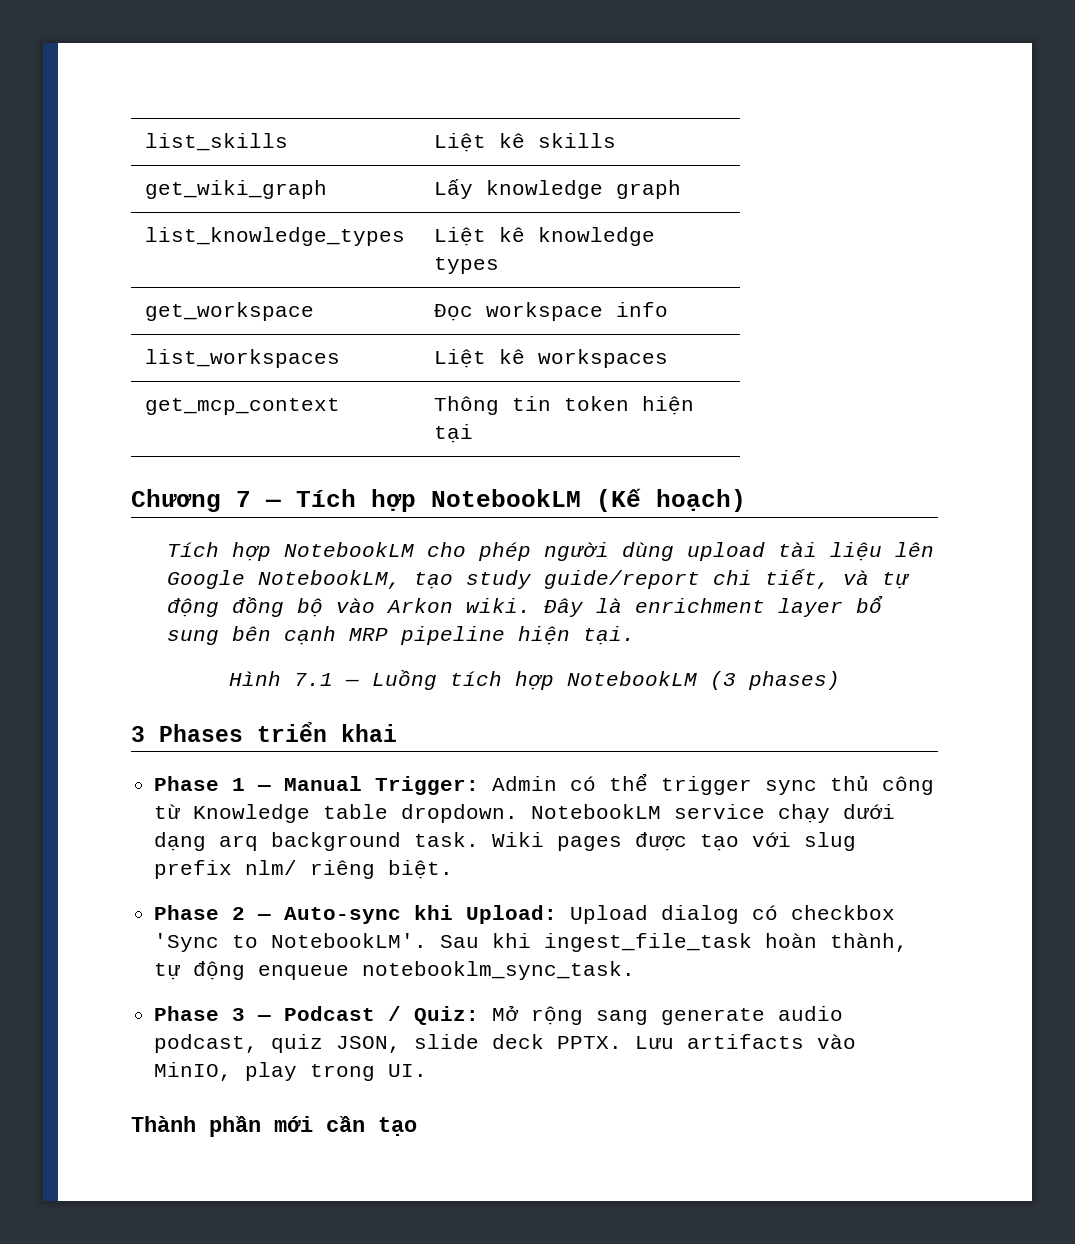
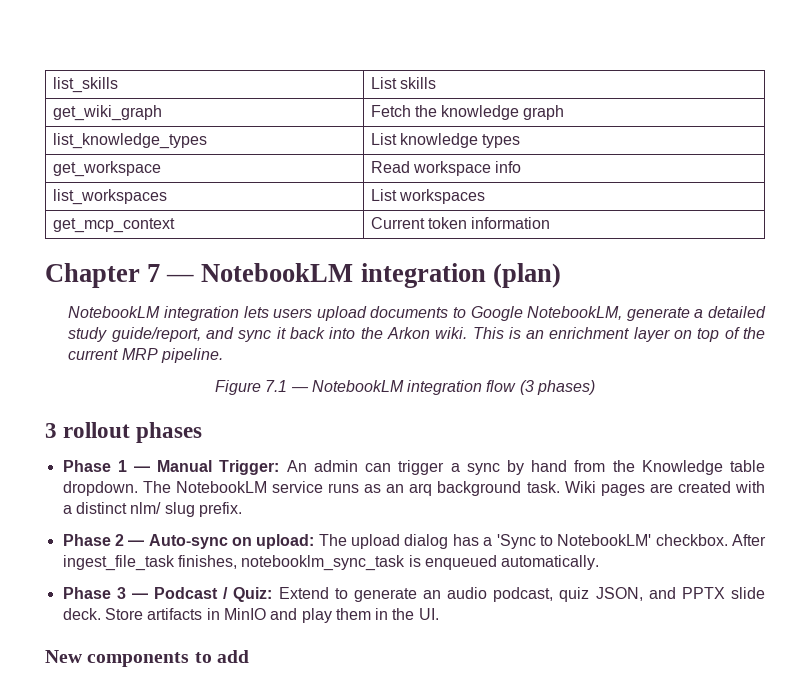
- list_skills | Liệt kê skills
+ list_skills | List skills
- get_wiki_graph | Lấy knowledge graph
+ get_wiki_graph | Fetch the knowledge graph
- list_knowledge_types | Liệt kê knowledge types
+ list_knowledge_types | List knowledge types
- get_workspace | Đọc workspace info
+ get_workspace | Read workspace info
- list_workspaces | Liệt kê workspaces
+ list_workspaces | List workspaces
- get_mcp_context | Thông tin token hiện tại
- Chương 7 — Tích hợp NotebookLM (Kế hoạch)
- Tích hợp NotebookLM cho phép người dùng upload tài liệu lên Google NotebookLM, tạo study guide/report chi tiết, và tự động đồng bộ vào Arkon wiki. Đây là enrichment layer bổ sung bên cạnh MRP pipeline hiện tại.
- Hình 7.1 — Luồng tích hợp NotebookLM (3 phases)
+ get_mcp_context | Current token information
+ Chapter 7 — NotebookLM integration (plan)
+ NotebookLM integration lets users upload documents to Google NotebookLM, generate a detailed study guide/report, and sync it back into the Arkon wiki. This is an enrichment layer on top of the current MRP pipeline.
+ Figure 7.1 — NotebookLM integration flow (3 phases)
- 3 Phases triển khai
+ 3 rollout phases
- Phase 1 — Manual Trigger: Admin có thể trigger sync thủ công từ Knowledge table dropdown.
+ Phase 1 — Manual Trigger: An admin can trigger a sync by hand from the Knowledge table dropdown.
- NotebookLM service chạy dưới dạng arq background task.
+ The NotebookLM service runs as an arq background task.
- Wiki pages được tạo với slug prefix nlm/ riêng biệt.
- Phase 2 — Auto-sync khi Upload: Upload dialog có checkbox 'Sync to NotebookLM'. Sau khi ingest_file_task hoàn thành, tự động enqueue notebooklm_sync_task.
+ Wiki pages are created with a distinct nlm/ slug prefix.
+ Phase 2 — Auto-sync on upload: The upload dialog has a 'Sync to NotebookLM' checkbox. After ingest_file_task finishes, notebooklm_sync_task is enqueued automatically.
- Phase 3 — Podcast / Quiz: Mở rộng sang generate audio podcast, quiz JSON, slide deck PPTX. Lưu artifacts vào MinIO, play trong UI.
- Thành phần mới cần tạo
+ Phase 3 — Podcast / Quiz: Extend to generate an audio podcast, quiz JSON, and PPTX slide deck. Store artifacts in MinIO and play them in the UI.
+ New components to add

